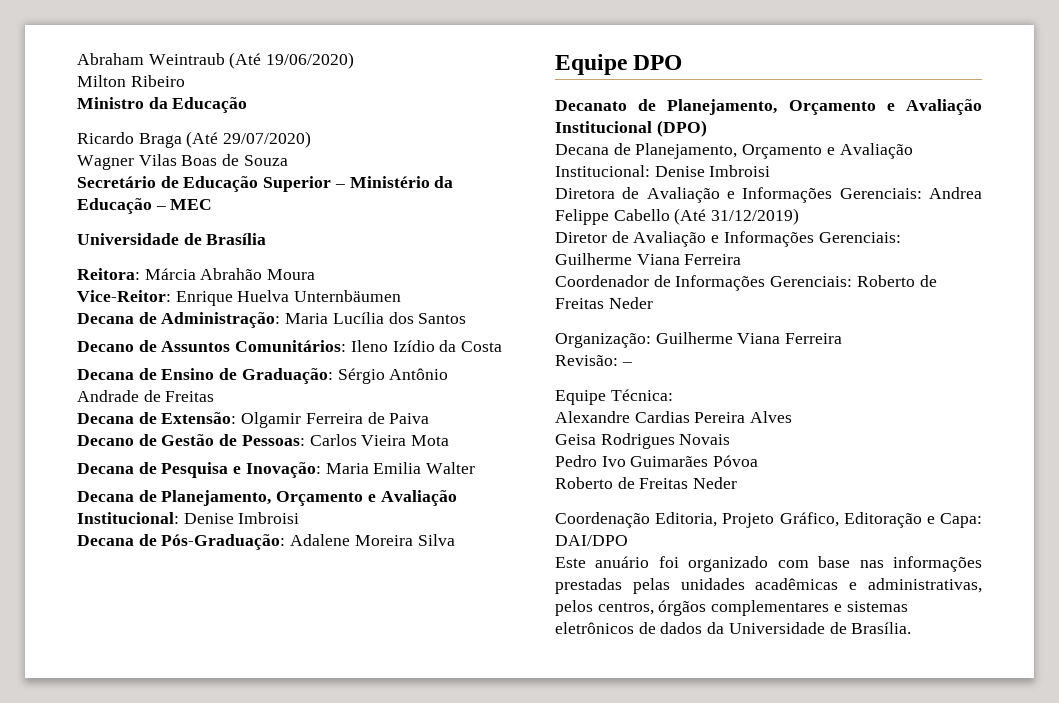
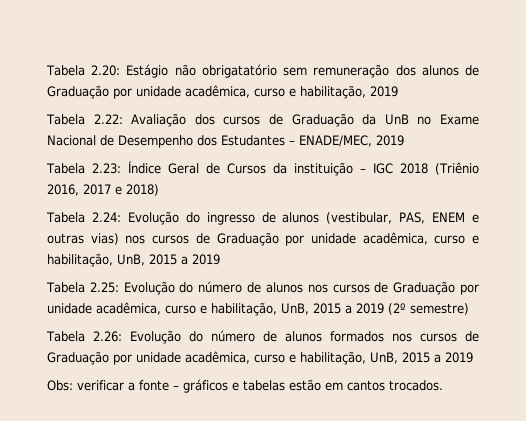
- Abraham Weintraub (Até 19/06/2020)
- Milton Ribeiro
- Ministro da Educação
- Ricardo Braga (Até 29/07/2020)
- Wagner Vilas Boas de Souza
- Secretário de Educação Superior – Ministério da Educação – MEC
- Universidade de Brasília
- Reitora: Márcia Abrahão Moura
- Vice-Reitor: Enrique Huelva Unternbäumen
- Decana de Administração: Maria Lucília dos Santos
- Decano de Assuntos Comunitários: Ileno Izídio da Costa
- Decana de Ensino de Graduação: Sérgio Antônio Andrade de Freitas
- Decana de Extensão: Olgamir Ferreira de Paiva
- Decano de Gestão de Pessoas: Carlos Vieira Mota
- Decana de Pesquisa e Inovação: Maria Emilia Walter
- Decana de Planejamento, Orçamento e Avaliação Institucional: Denise Imbroisi
- Decana de Pós-Graduação: Adalene Moreira Silva
- Equipe DPO
- Decanato de Planejamento, Orçamento e Avaliação Institucional (DPO)
- Decana de Planejamento, Orçamento e Avaliação Institucional: Denise Imbroisi
- Diretora de Avaliação e Informações Gerenciais: Andrea Felippe Cabello (Até 31/12/2019)
- Diretor de Avaliação e Informações Gerenciais: Guilherme Viana Ferreira
- Coordenador de Informações Gerenciais: Roberto de Freitas Neder
- Organização: Guilherme Viana Ferreira
- Revisão: –
- Equipe Técnica:
- Alexandre Cardias Pereira Alves
- Geisa Rodrigues Novais
- Pedro Ivo Guimarães Póvoa
- Roberto de Freitas Neder
- Coordenação Editoria, Projeto Gráfico, Editoração e Capa: DAI/DPO
- Este anuário foi organizado com base nas informações prestadas pelas unidades acadêmicas e administrativas, pelos centros, órgãos complementares e sistemas eletrônicos de dados da Universidade de Brasília.
+ Tabela 2.20: Estágio não obrigatatório sem remuneração dos alunos de Graduação por unidade acadêmica, curso e habilitação, 2019
+ Tabela 2.22: Avaliação dos cursos de Graduação da UnB no Exame Nacional de Desempenho dos Estudantes – ENADE/MEC, 2019
+ Tabela 2.23: Índice Geral de Cursos da instituição – IGC 2018 (Triênio 2016, 2017 e 2018)
+ Tabela 2.24: Evolução do ingresso de alunos (vestibular, PAS, ENEM e outras vias) nos cursos de Graduação por unidade acadêmica, curso e habilitação, UnB, 2015 a 2019
+ Tabela 2.25: Evolução do número de alunos nos cursos de Graduação por unidade acadêmica, curso e habilitação, UnB, 2015 a 2019 (2º semestre)
+ Tabela 2.26: Evolução do número de alunos formados nos cursos de Graduação por unidade acadêmica, curso e habilitação, UnB, 2015 a 2019
+ Obs: verificar a fonte – gráficos e tabelas estão em cantos trocados.

